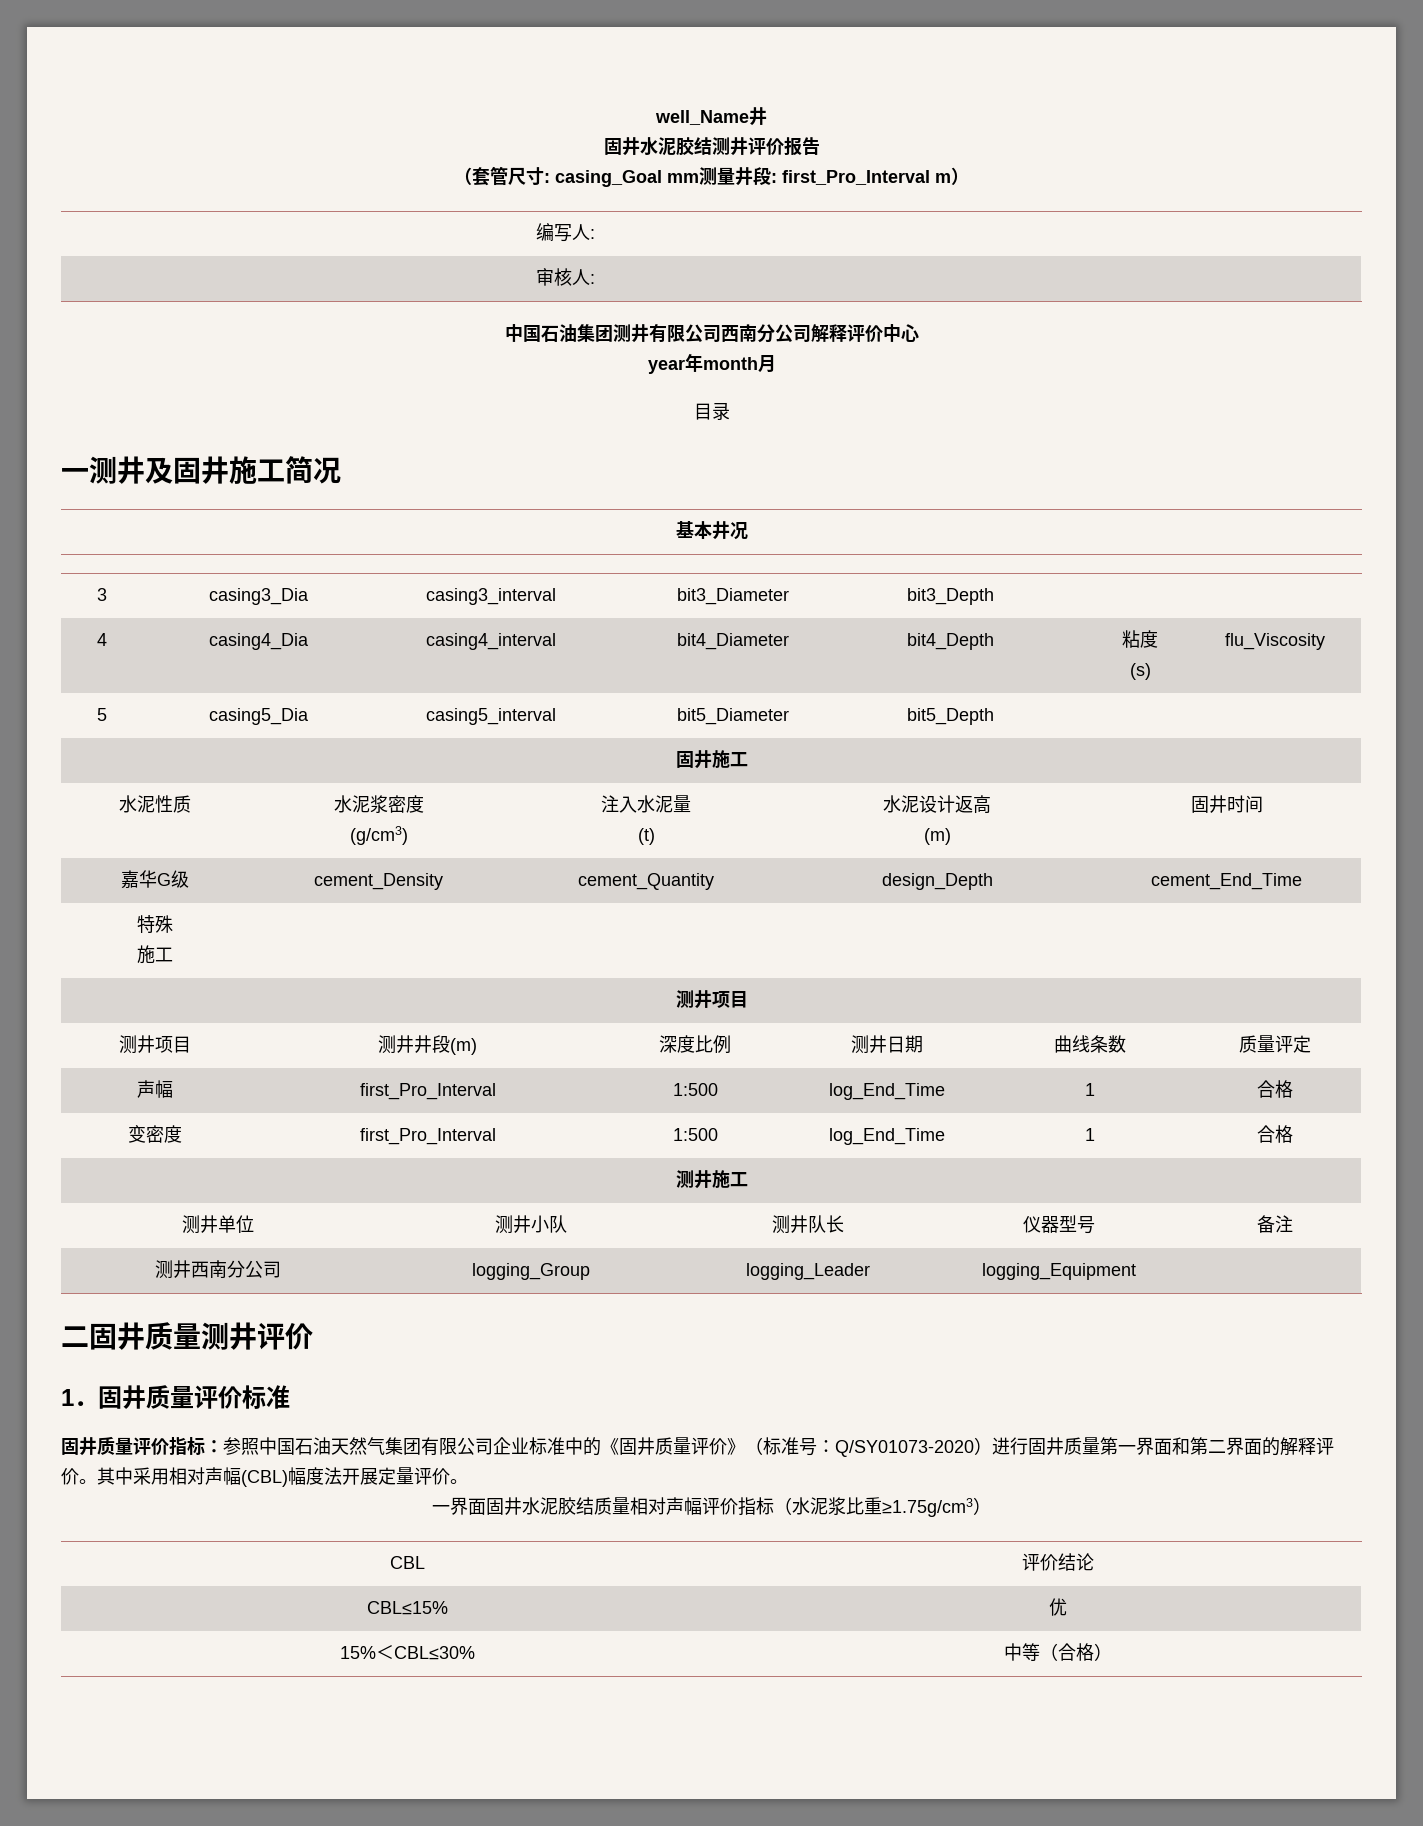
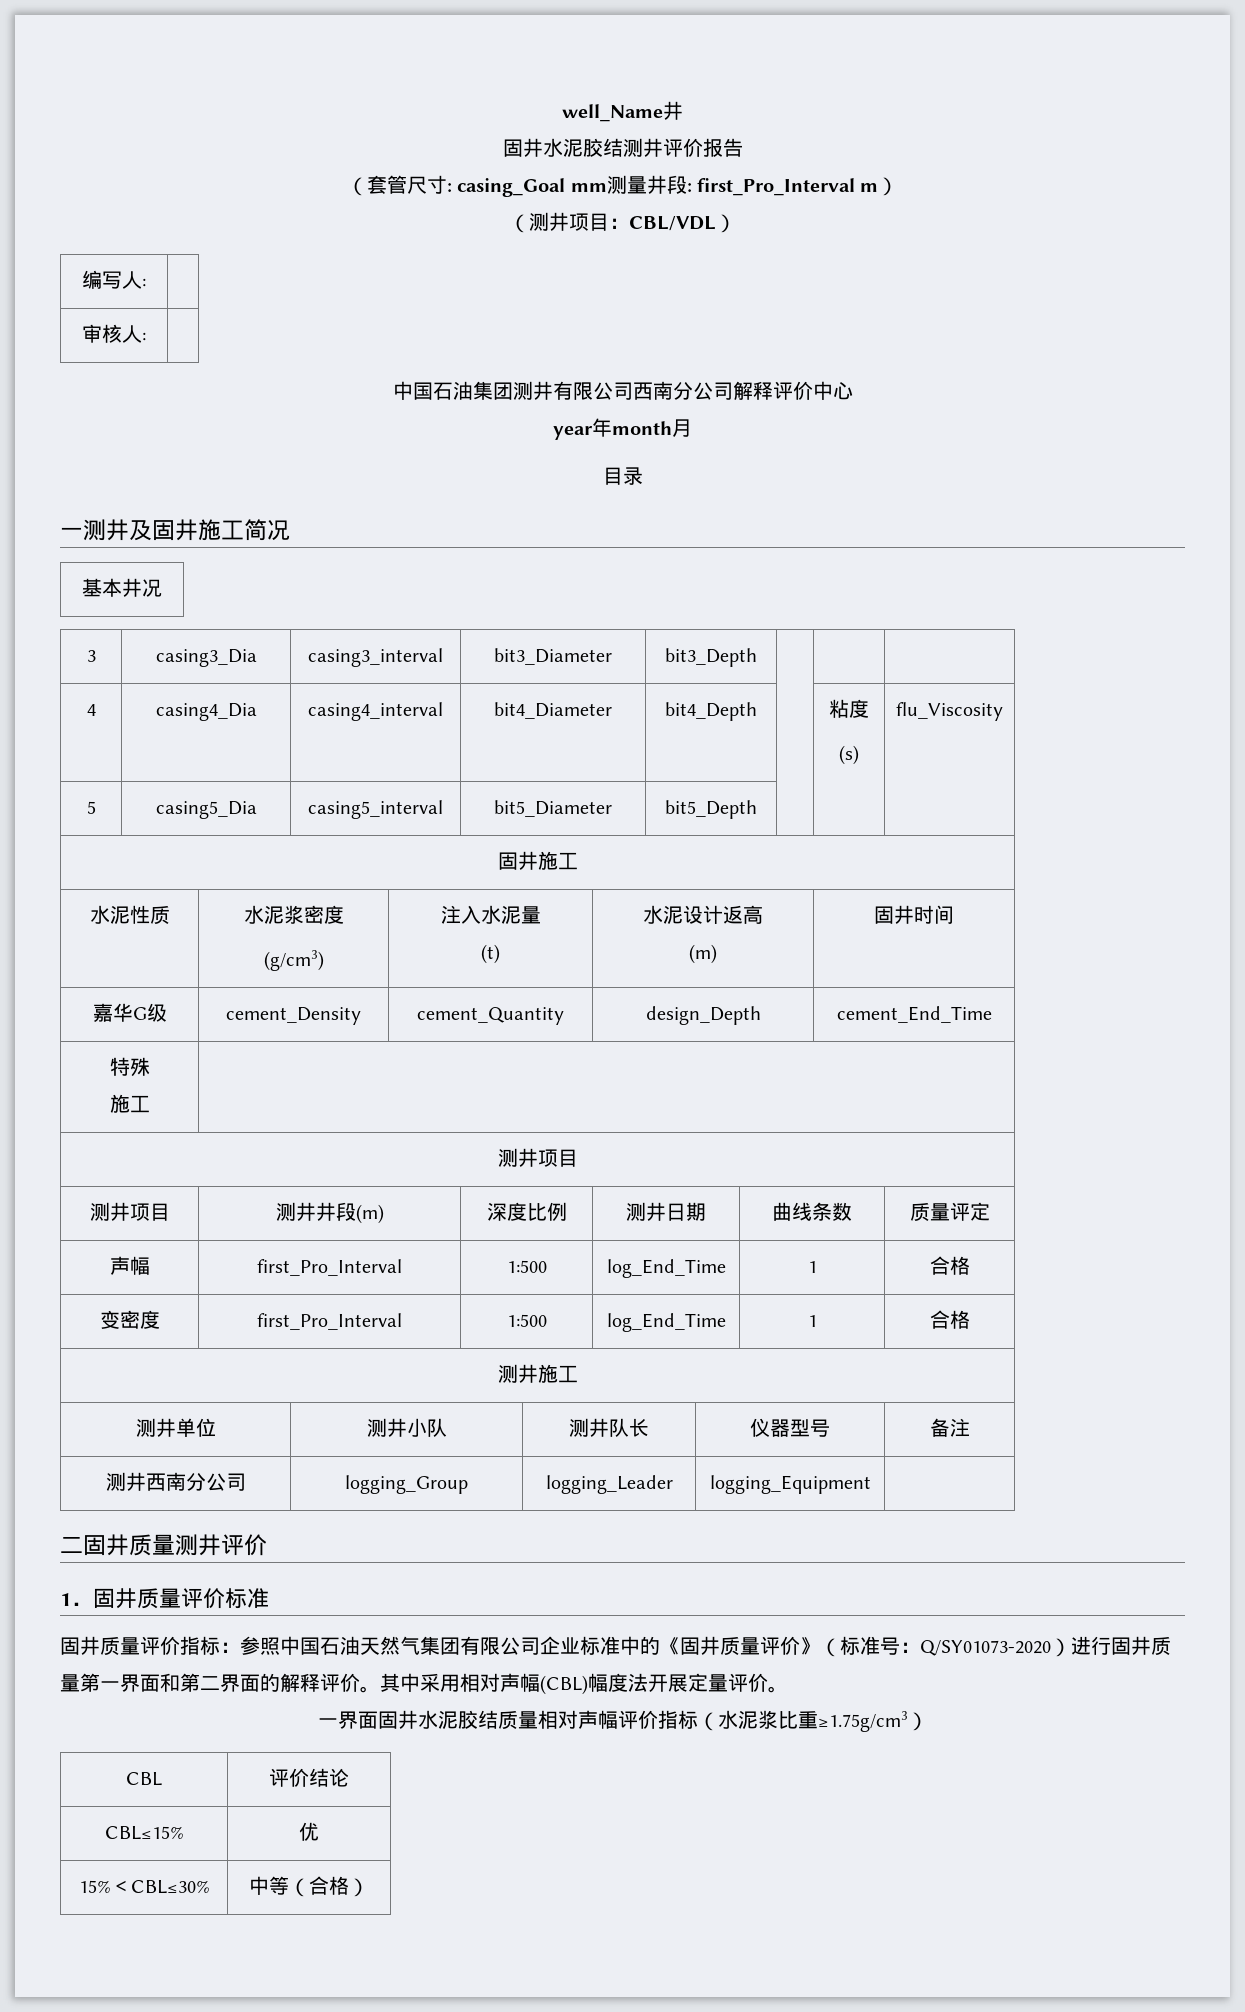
+ （测井项目：CBL/VDL）

